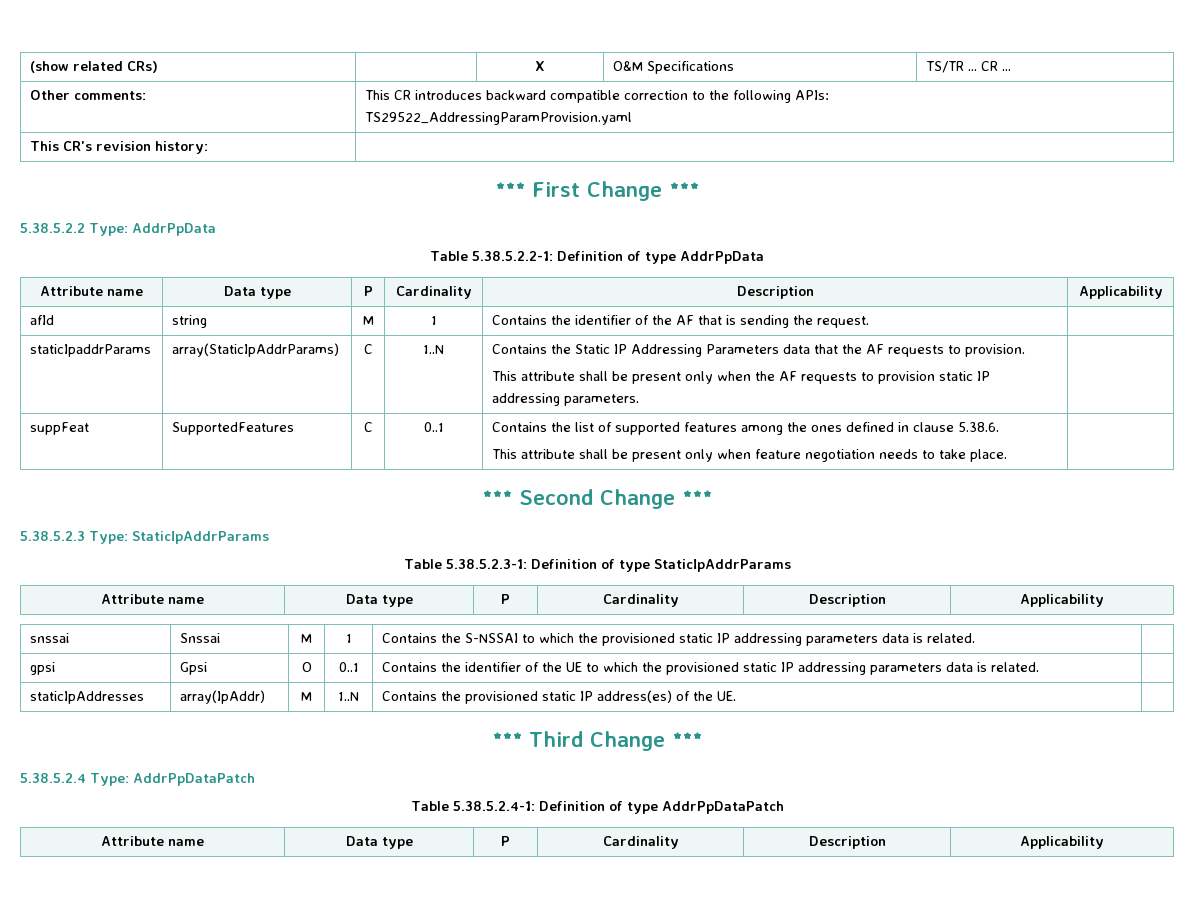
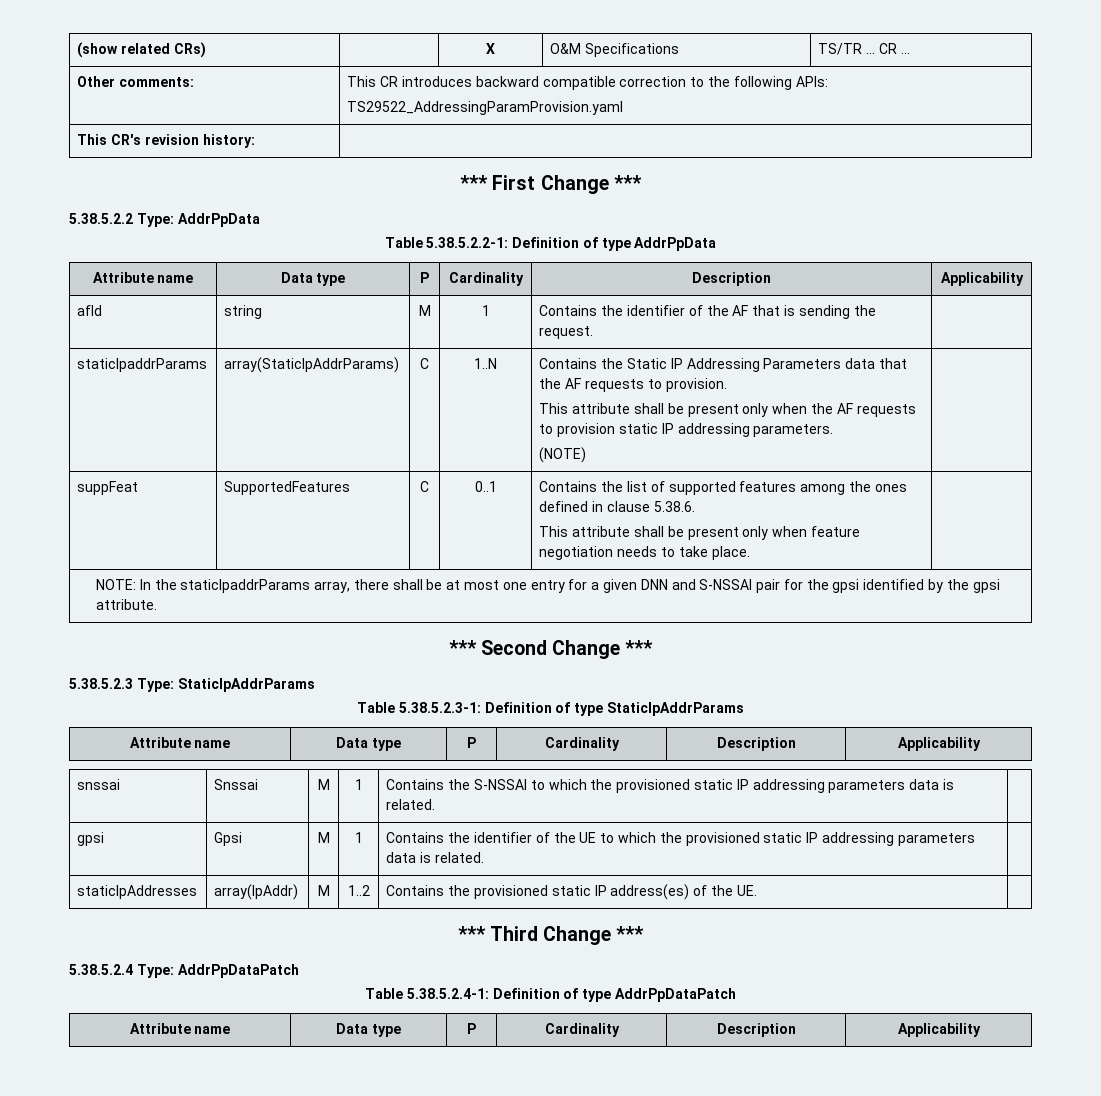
  staticIpaddrParams | array(StaticIpAddrParams) | C | 1..N | Contains the Static IP Addressing Parameters data that the AF requests to provision.
- This attribute shall be present only when the AF requests to provision static IP addressing parameters. |
+ This attribute shall be present only when the AF requests to provision static IP addressing parameters.
+ (NOTE) |
+ NOTE: In the staticIpaddrParams array, there shall be at most one entry for a given DNN and S-NSSAI pair for the gpsi identified by the gpsi attribute.
- gpsi | Gpsi | O | 0..1 | Contains the identifier of the UE to which the provisioned static IP addressing parameters data is related. |
+ gpsi | Gpsi | M | 1 | Contains the identifier of the UE to which the provisioned static IP addressing parameters data is related. |
- staticIpAddresses | array(IpAddr) | M | 1..N | Contains the provisioned static IP address(es) of the UE. |
+ staticIpAddresses | array(IpAddr) | M | 1..2 | Contains the provisioned static IP address(es) of the UE. |

